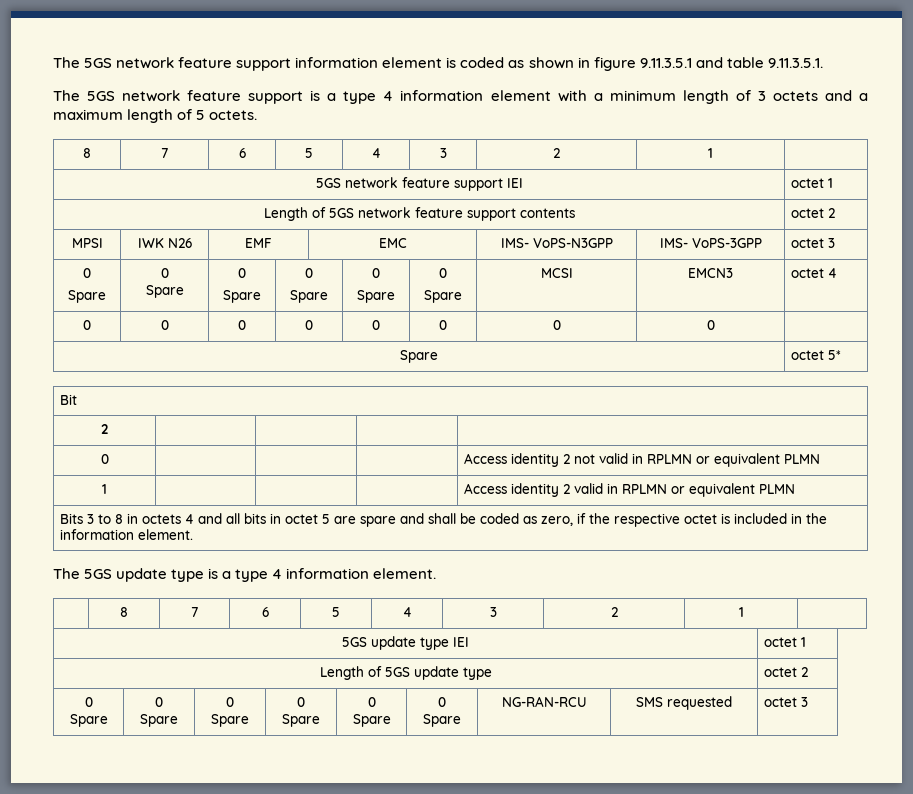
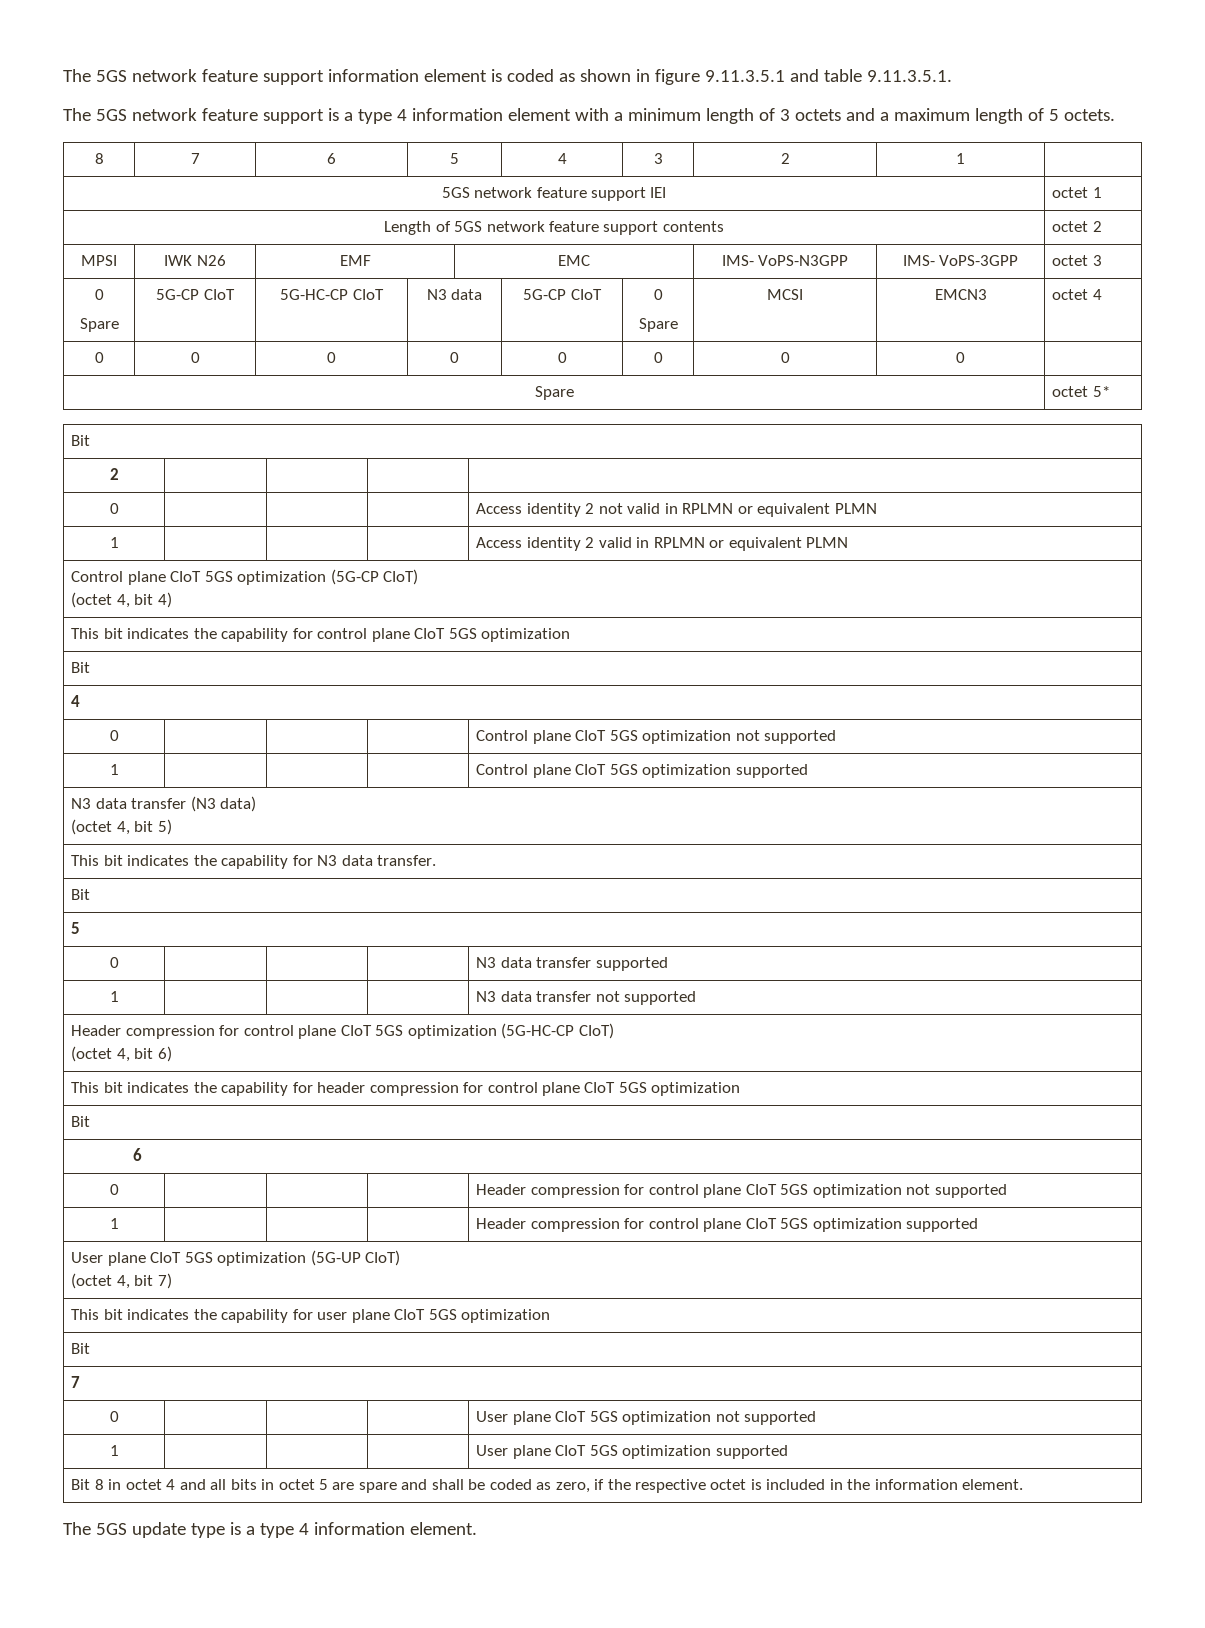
  MPSI | IWK N26 | EMF | EMC | IMS- VoPS-N3GPP | IMS- VoPS-3GPP | octet 3
  0
- Spare | 0
- Spare | 0
- Spare | 0
- Spare | 0
- Spare | 0
+ Spare | 5G-CP CIoT | 5G-HC-CP CIoT | N3 data | 5G-CP CIoT | 0
- Bits 3 to 8 in octets 4 and all bits in octet 5 are spare and shall be coded as zero, if the respective octet is included in the information element.
+ Control plane CIoT 5GS optimization (5G-CP CIoT)
+ (octet 4, bit 4)
+ This bit indicates the capability for control plane CIoT 5GS optimization
+ Bit
+ 4
+ 0 | | | | Control plane CIoT 5GS optimization not supported
+ 1 | | | | Control plane CIoT 5GS optimization supported
+ N3 data transfer (N3 data)
+ (octet 4, bit 5)
+ This bit indicates the capability for N3 data transfer.
+ Bit
+ 5
+ 0 | | | | N3 data transfer supported
+ 1 | | | | N3 data transfer not supported
+ Header compression for control plane CIoT 5GS optimization (5G-HC-CP CIoT)
+ (octet 4, bit 6)
+ This bit indicates the capability for header compression for control plane CIoT 5GS optimization
+ Bit
+ 6
+ 0 | | | | Header compression for control plane CIoT 5GS optimization not supported
+ 1 | | | | Header compression for control plane CIoT 5GS optimization supported
+ User plane CIoT 5GS optimization (5G-UP CIoT)
+ (octet 4, bit 7)
+ This bit indicates the capability for user plane CIoT 5GS optimization
+ Bit
+ 7
+ 0 | | | | User plane CIoT 5GS optimization not supported
+ 1 | | | | User plane CIoT 5GS optimization supported
+ Bit 8 in octet 4 and all bits in octet 5 are spare and shall be coded as zero, if the respective octet is included in the information element.
- | 8 | 7 | 6 | 5 | 4 | 3 | 2 | 1 |
- 5GS update type IEI | octet 1
- Length of 5GS update type | octet 2
- 0
- Spare | 0
- Spare | 0
- Spare | 0
- Spare | 0
- Spare | 0
- Spare | NG-RAN-RCU | SMS requested | octet 3

